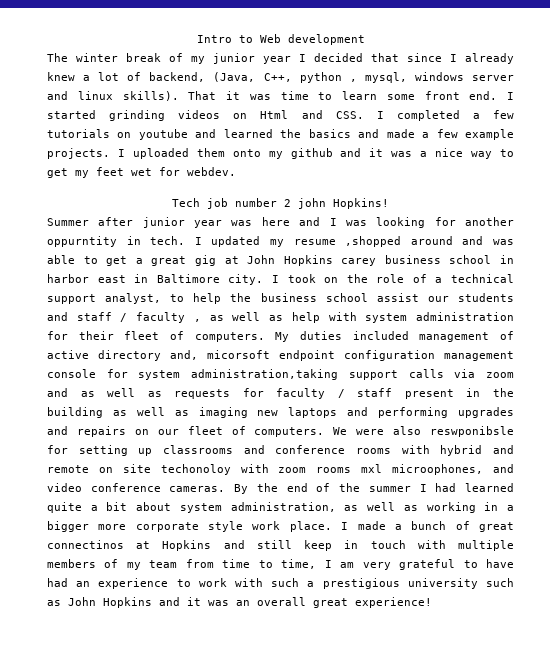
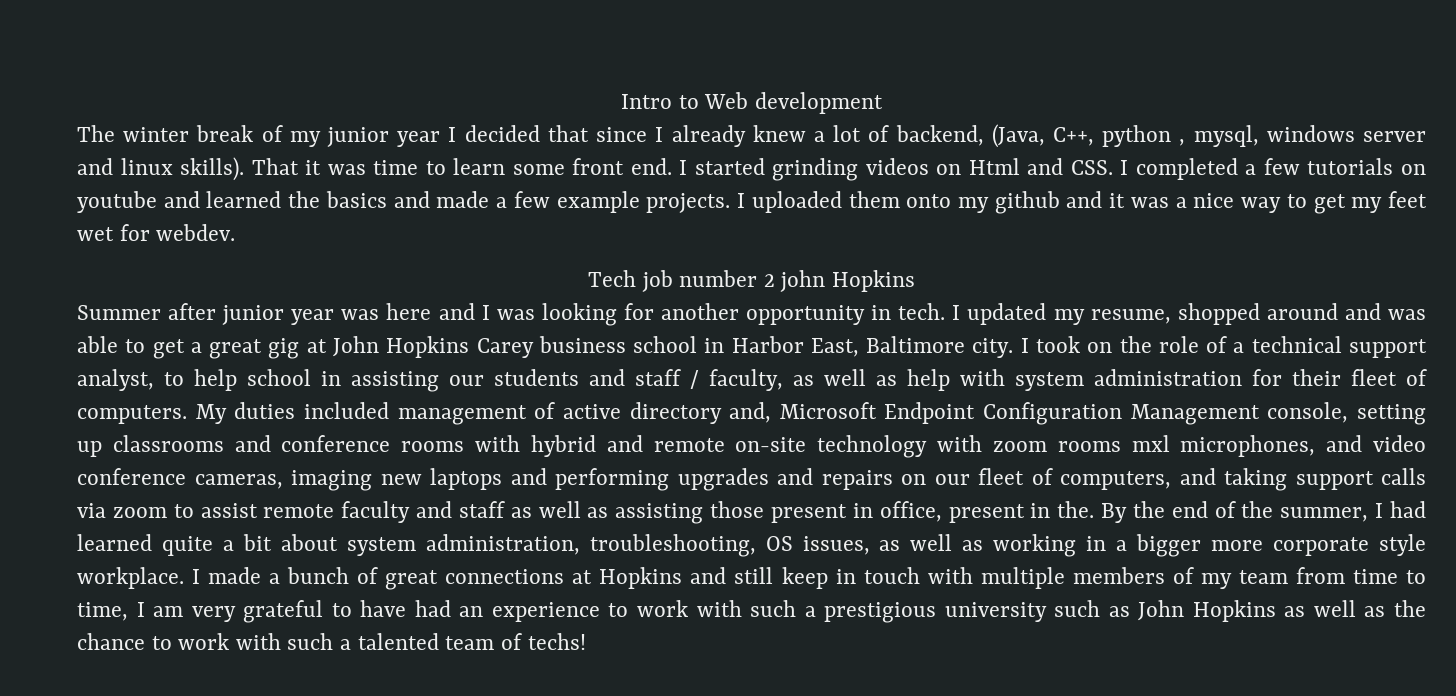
- Tech job number 2 john Hopkins!
+ Tech job number 2 john Hopkins
- Summer after junior year was here and I was looking for another oppurntity in tech.
+ Summer after junior year was here and I was looking for another opportunity in tech.
- I updated my resume ,shopped around and was able to get a great gig at John Hopkins carey business school in harbor east in Baltimore city.
+ I updated my resume, shopped around and was able to get a great gig at John Hopkins Carey business school in Harbor East, Baltimore city.
- I took on the role of a technical support analyst, to help the business school assist our students and staff / faculty , as well as help with system administration for their fleet of computers.
+ I took on the role of a technical support analyst, to help school in assisting our students and staff / faculty, as well as help with system administration for their fleet of computers.
- My duties included management of active directory and, micorsoft endpoint configuration management console for system administration,taking support calls via zoom and as well as requests for faculty / staff present in the building as well as imaging new laptops and performing upgrades and repairs on our fleet of computers. We were also reswponibsle for setting up classrooms and conference rooms with hybrid and remote on site techonoloy with zoom rooms mxl microophones, and video conference cameras.
+ My duties included management of active directory and, Microsoft Endpoint Configuration Management console, setting up classrooms and conference rooms with hybrid and remote on-site technology with zoom rooms mxl microphones, and video conference cameras, imaging new laptops and performing upgrades and repairs on our fleet of computers, and taking support calls via zoom to assist remote faculty and staff as well as assisting those present in office, present in the.
- By the end of the summer I had learned quite a bit about system administration, as well as working in a bigger more corporate style work place.
+ By the end of the summer, I had learned quite a bit about system administration, troubleshooting, OS issues, as well as working in a bigger more corporate style workplace.
- I made a bunch of great connectinos at Hopkins and still keep in touch with multiple members of my team from time to time, I am very grateful to have had an experience to work with such a prestigious university such as John Hopkins and it was an overall great experience!
+ I made a bunch of great connections at Hopkins and still keep in touch with multiple members of my team from time to time, I am very grateful to have had an experience to work with such a prestigious university such as John Hopkins as well as the chance to work with such a talented team of techs!

